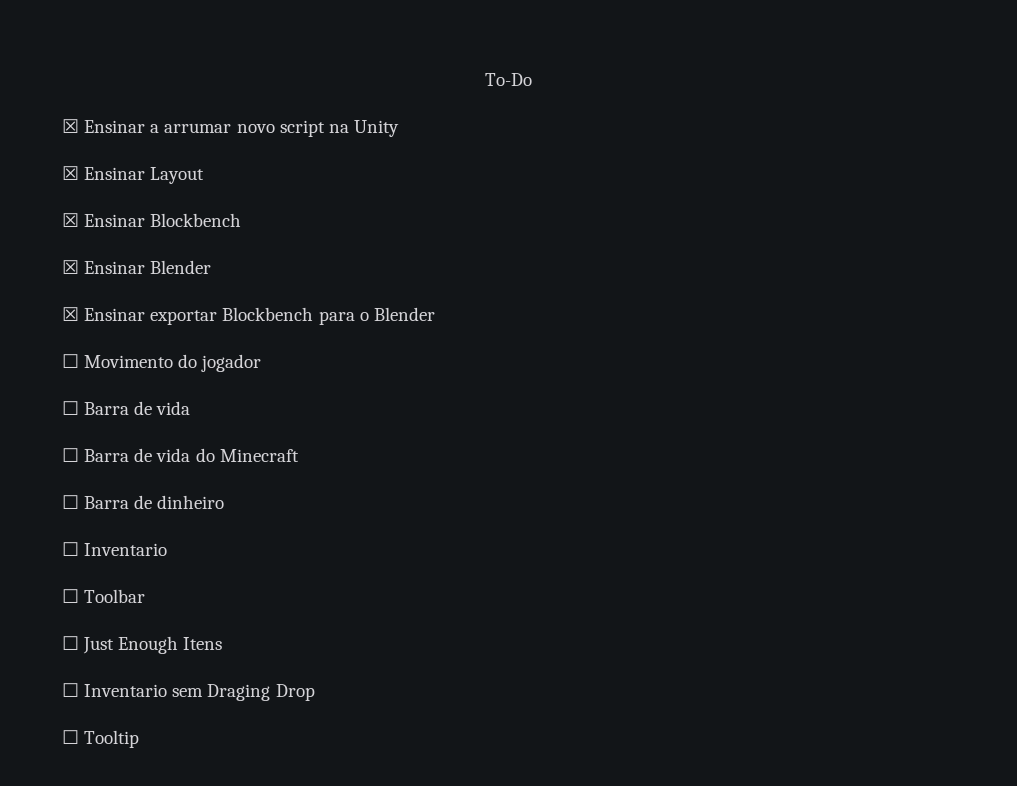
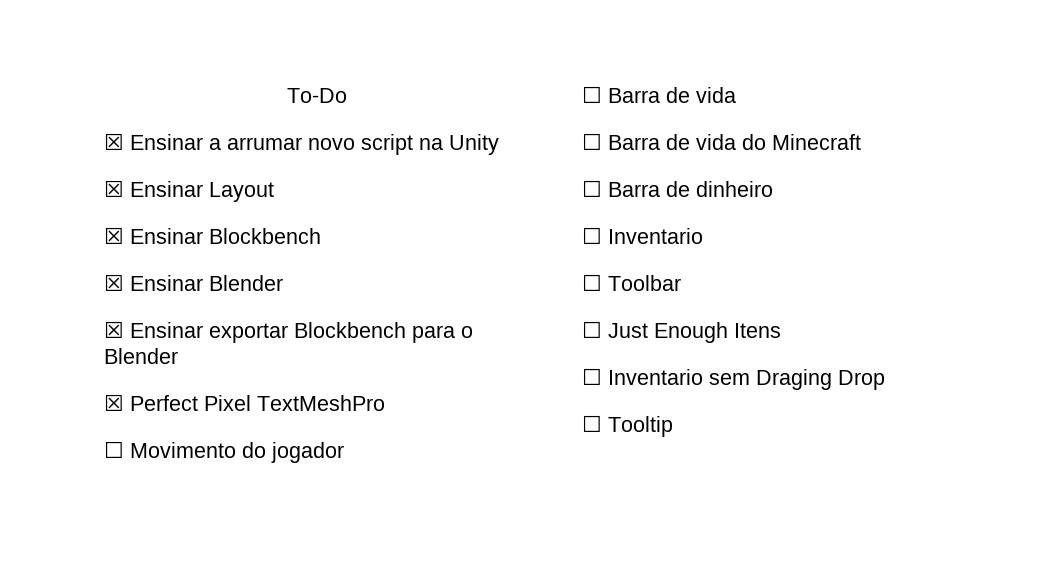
+ ☒ Perfect Pixel TextMeshPro

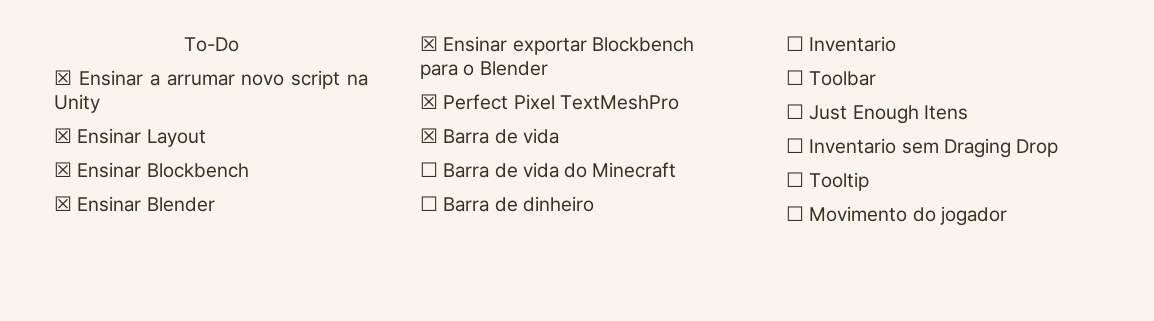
- ☐ Movimento do jogador
- ☐ Barra de vida
+ ☒ Barra de vida
+ ☐ Movimento do jogador

